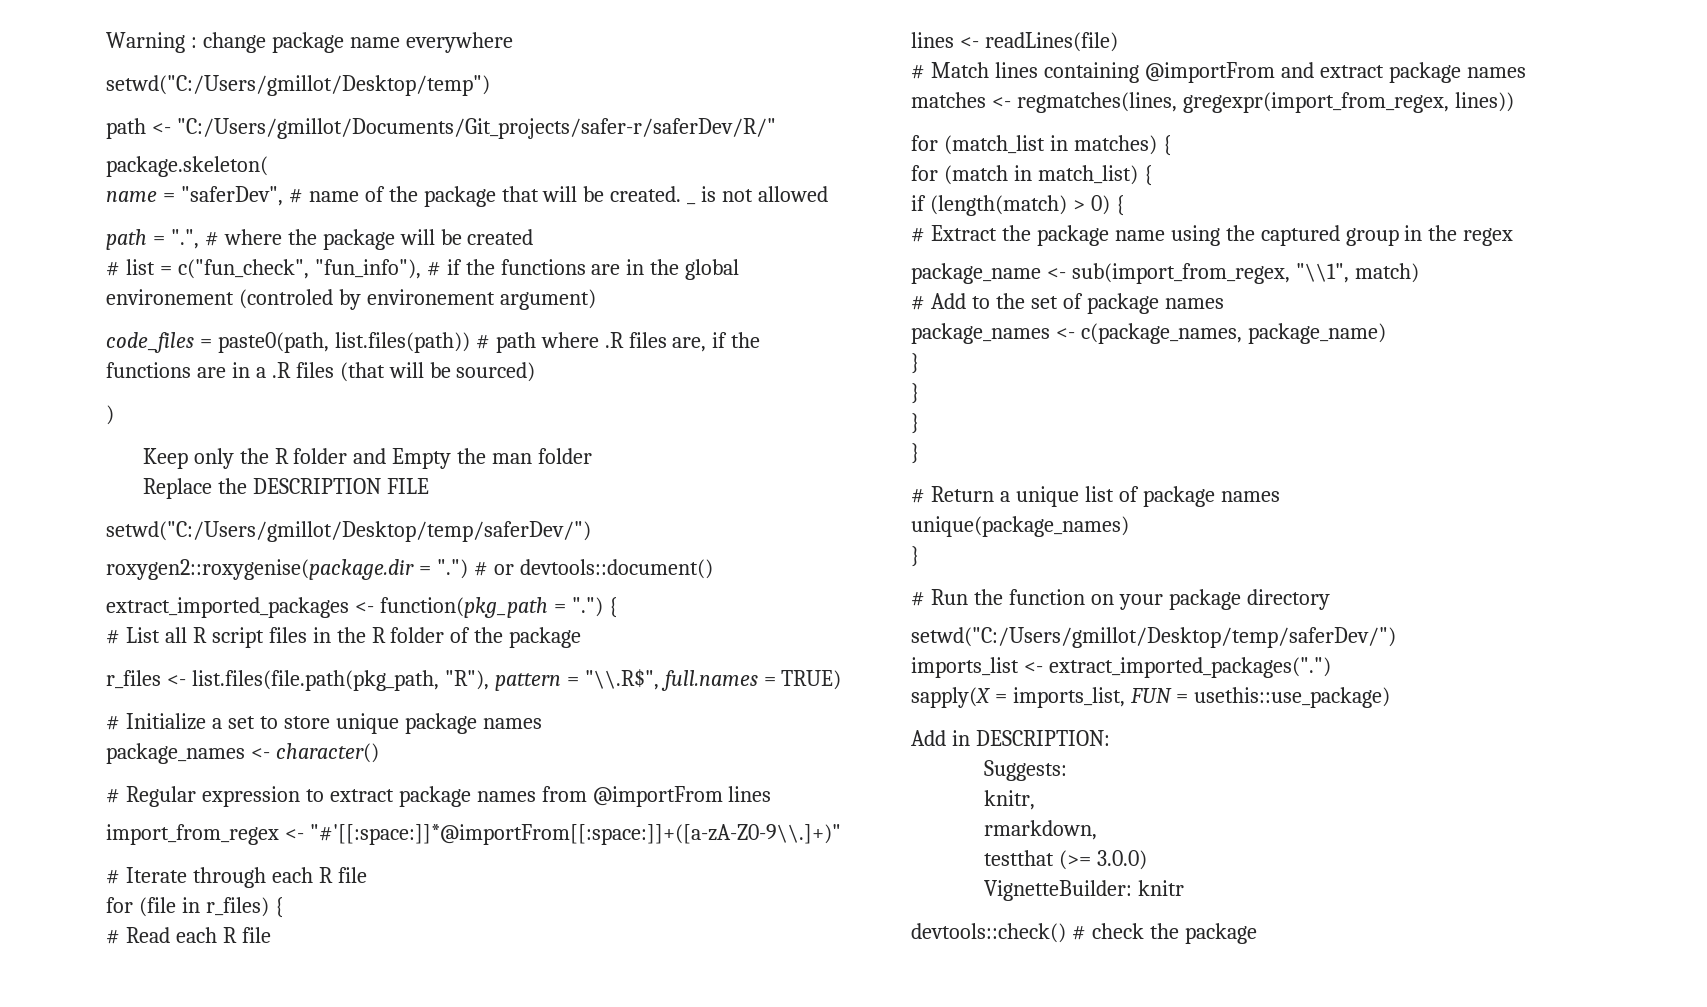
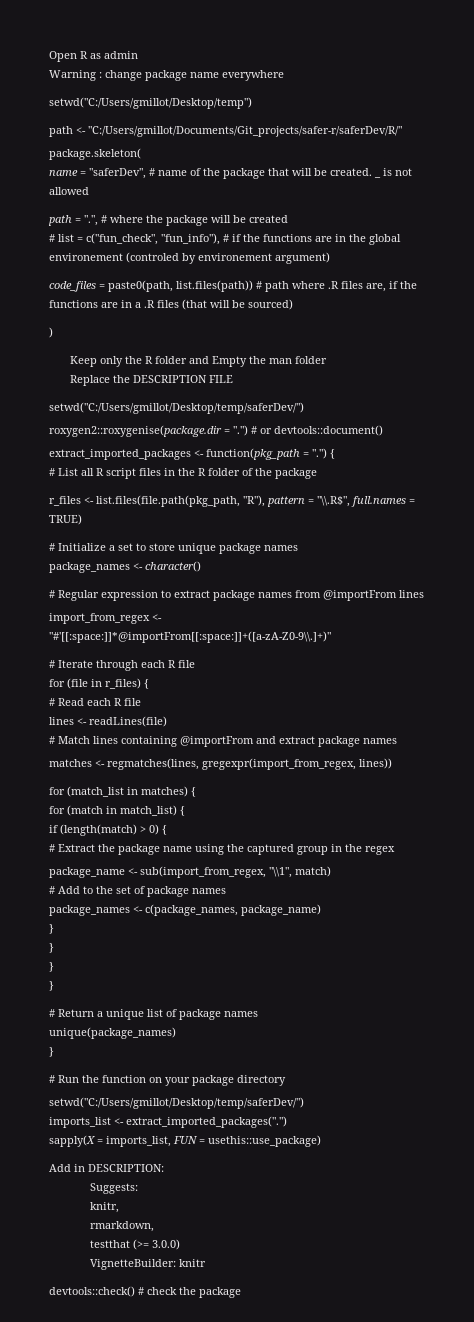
+ Open R as admin

